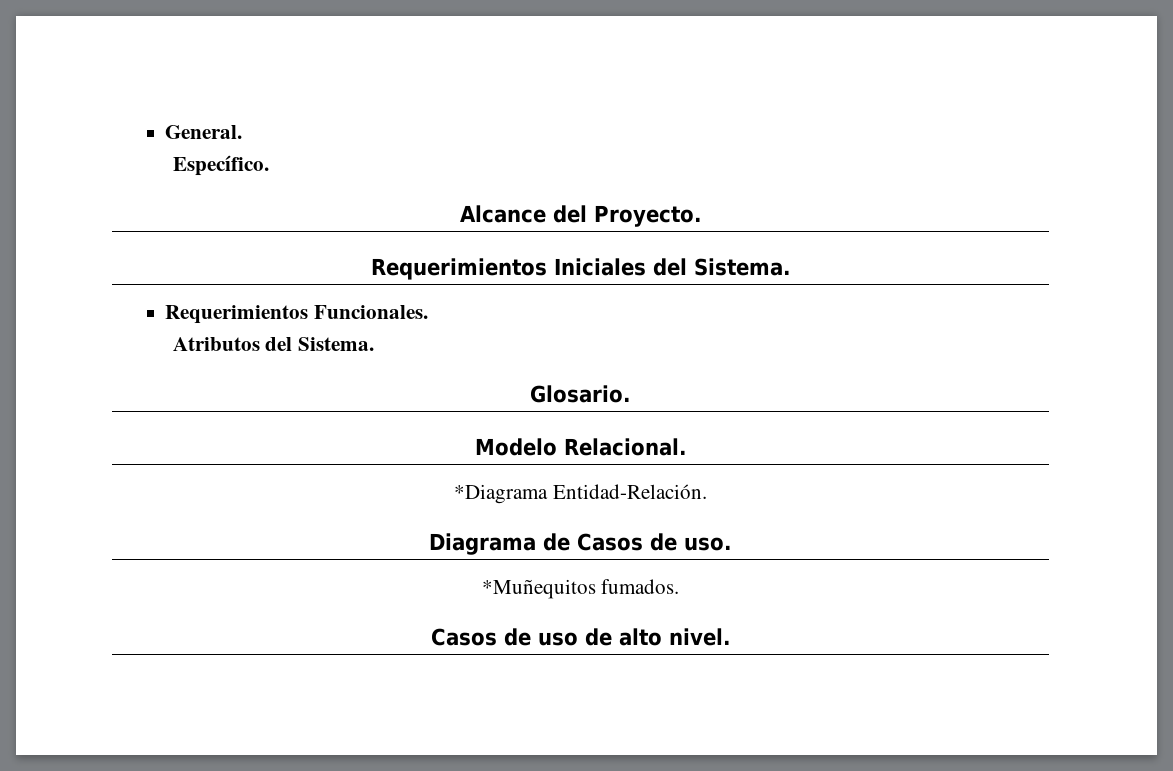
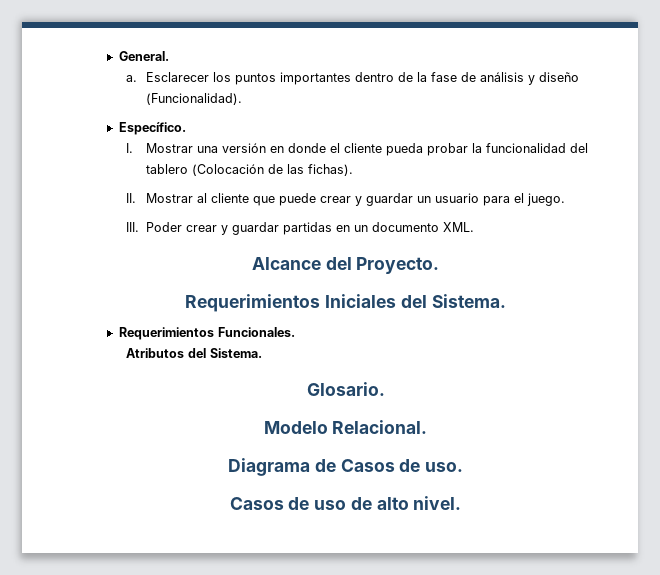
+ a. Esclarecer los puntos importantes dentro de la fase de análisis y diseño (Funcionalidad).
  Específico.
+ I. Mostrar una versión en donde el cliente pueda probar la funcionalidad del tablero (Colocación de las fichas).
+ II. Mostrar al cliente que puede crear y guardar un usuario para el juego.
+ III. Poder crear y guardar partidas en un documento XML.
- *Diagrama Entidad-Relación.
- *Muñequitos fumados.

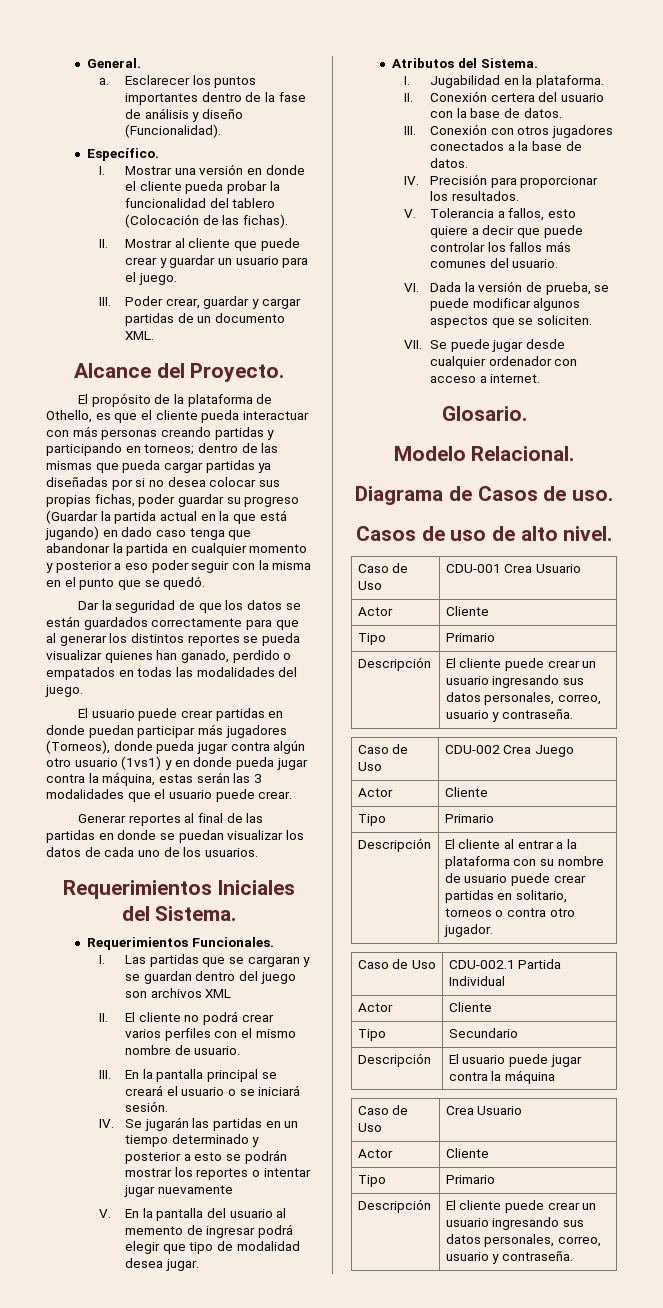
- III. Poder crear y guardar partidas en un documento XML.
+ III. Poder crear, guardar y cargar partidas de un documento XML.
+ El propósito de la plataforma de Othello, es que el cliente pueda interactuar con más personas creando partidas y participando en torneos; dentro de las mismas que pueda cargar partidas ya diseñadas por si no desea colocar sus propias fichas, poder guardar su progreso (Guardar la partida actual en la que está jugando) en dado caso tenga que abandonar la partida en cualquier momento y posterior a eso poder seguir con la misma en el punto que se quedó.
+ Dar la seguridad de que los datos se están guardados correctamente para que al generar los distintos reportes se pueda visualizar quienes han ganado, perdido o empatados en todas las modalidades del juego.
+ El usuario puede crear partidas en donde puedan participar más jugadores (Torneos), donde pueda jugar contra algún otro usuario (1vs1) y en donde pueda jugar contra la máquina, estas serán las 3 modalidades que el usuario puede crear.
+ Generar reportes al final de las partidas en donde se puedan visualizar los datos de cada uno de los usuarios.
+ I. Las partidas que se cargaran y se guardan dentro del juego son archivos XML
+ II. El cliente no podrá crear varios perfiles con el mismo nombre de usuario.
+ III. En la pantalla principal se creará el usuario o se iniciará sesión.
+ IV. Se jugarán las partidas en un tiempo determinado y posterior a esto se podrán mostrar los reportes o intentar jugar nuevamente
+ V. En la pantalla del usuario al memento de ingresar podrá elegir que tipo de modalidad desea jugar.
  Atributos del Sistema.
+ I. Jugabilidad en la plataforma.
+ II. Conexión certera del usuario con la base de datos.
+ III. Conexión con otros jugadores conectados a la base de datos.
+ IV. Precisión para proporcionar los resultados.
+ V. Tolerancia a fallos, esto quiere a decir que puede controlar los fallos más comunes del usuario.
+ VI. Dada la versión de prueba, se puede modificar algunos aspectos que se soliciten.
+ VII. Se puede jugar desde cualquier ordenador con acceso a internet.
+ Caso de Uso | CDU-001 Crea Usuario
+ Actor | Cliente
+ Tipo | Primario
+ Descripción | El cliente puede crear un usuario ingresando sus datos personales, correo, usuario y contraseña.
+ Caso de Uso | CDU-002 Crea Juego
+ Actor | Cliente
+ Tipo | Primario
+ Descripción | El cliente al entrar a la plataforma con su nombre de usuario puede crear partidas en solitario, torneos o contra otro jugador.
+ Caso de Uso | CDU-002.1 Partida Individual
+ Actor | Cliente
+ Tipo | Secundario
+ Descripción | El usuario puede jugar contra la máquina
+ Caso de Uso | Crea Usuario
+ Actor | Cliente
+ Tipo | Primario
+ Descripción | El cliente puede crear un usuario ingresando sus datos personales, correo, usuario y contraseña.

